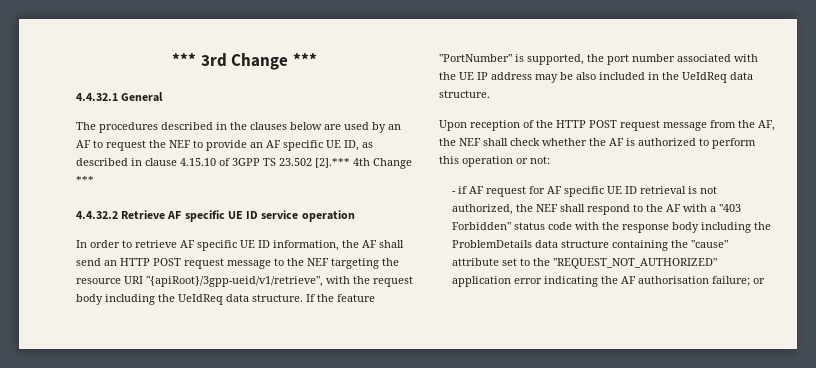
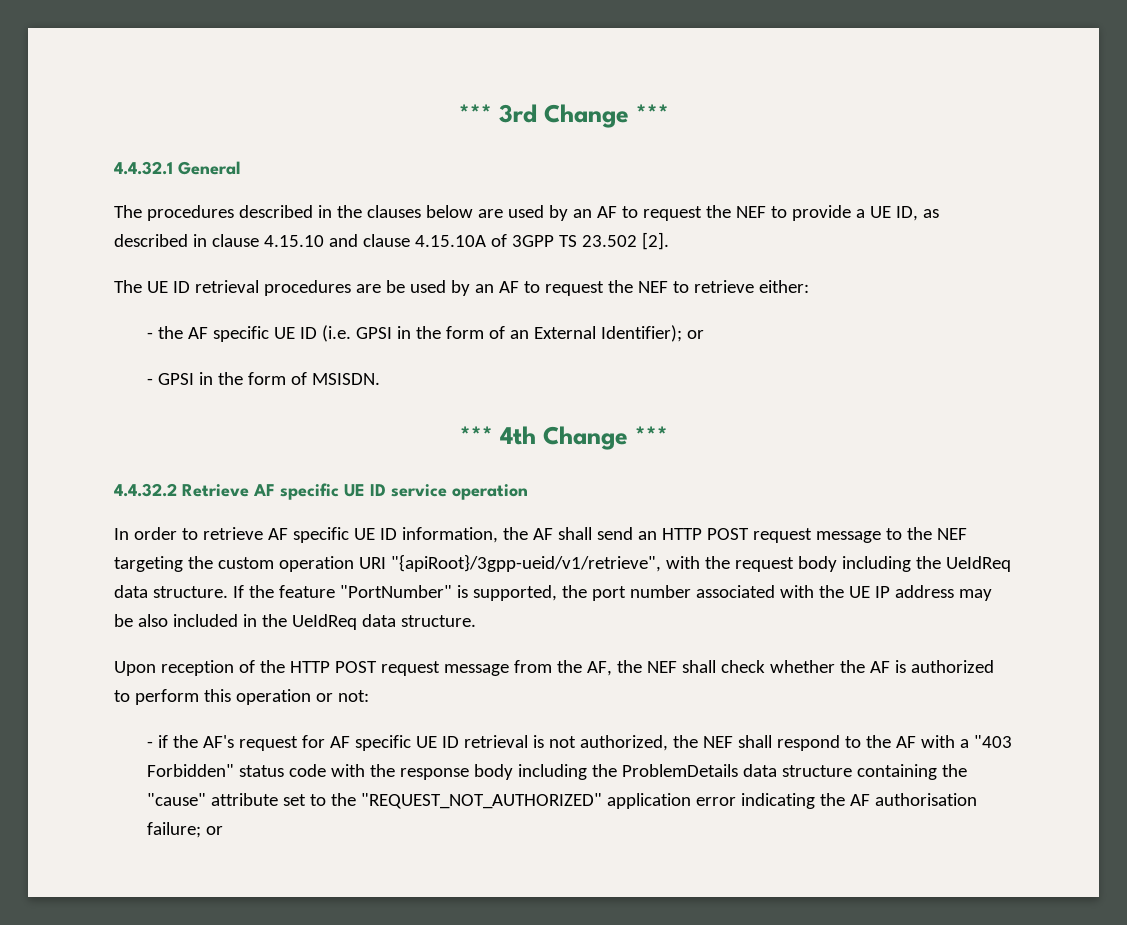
- The procedures described in the clauses below are used by an AF to request the NEF to provide an AF specific UE ID, as described in clause 4.15.10 of 3GPP TS 23.502 [2].*** 4th Change ***
+ The procedures described in the clauses below are used by an AF to request the NEF to provide a UE ID, as described in clause 4.15.10 and clause 4.15.10A of 3GPP TS 23.502 [2].
+ The UE ID retrieval procedures are be used by an AF to request the NEF to retrieve either:
+ - the AF specific UE ID (i.e. GPSI in the form of an External Identifier); or
+ - GPSI in the form of MSISDN.
+ *** 4th Change ***
- In order to retrieve AF specific UE ID information, the AF shall send an HTTP POST request message to the NEF targeting the resource URI "{apiRoot}/3gpp-ueid/v1/retrieve", with the request body including the UeIdReq data structure.
+ In order to retrieve AF specific UE ID information, the AF shall send an HTTP POST request message to the NEF targeting the custom operation URI "{apiRoot}/3gpp-ueid/v1/retrieve", with the request body including the UeIdReq data structure.
- - if AF request for AF specific UE ID retrieval is not authorized, the NEF shall respond to the AF with a "403 Forbidden" status code with the response body including the ProblemDetails data structure containing the "cause" attribute set to the "REQUEST_NOT_AUTHORIZED" application error indicating the AF authorisation failure; or
+ - if the AF's request for AF specific UE ID retrieval is not authorized, the NEF shall respond to the AF with a "403 Forbidden" status code with the response body including the ProblemDetails data structure containing the "cause" attribute set to the "REQUEST_NOT_AUTHORIZED" application error indicating the AF authorisation failure; or

